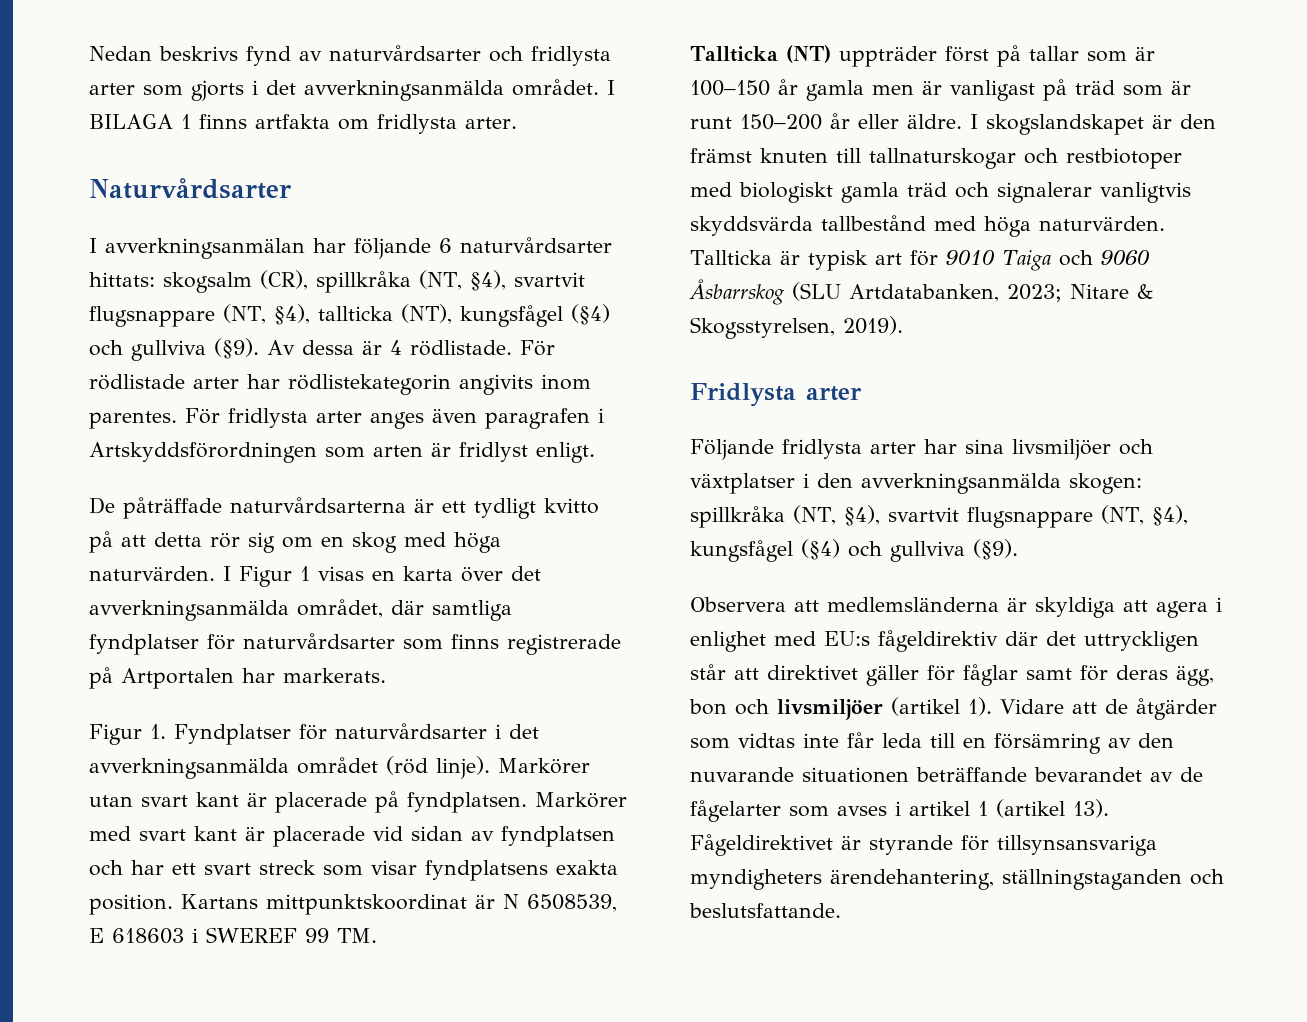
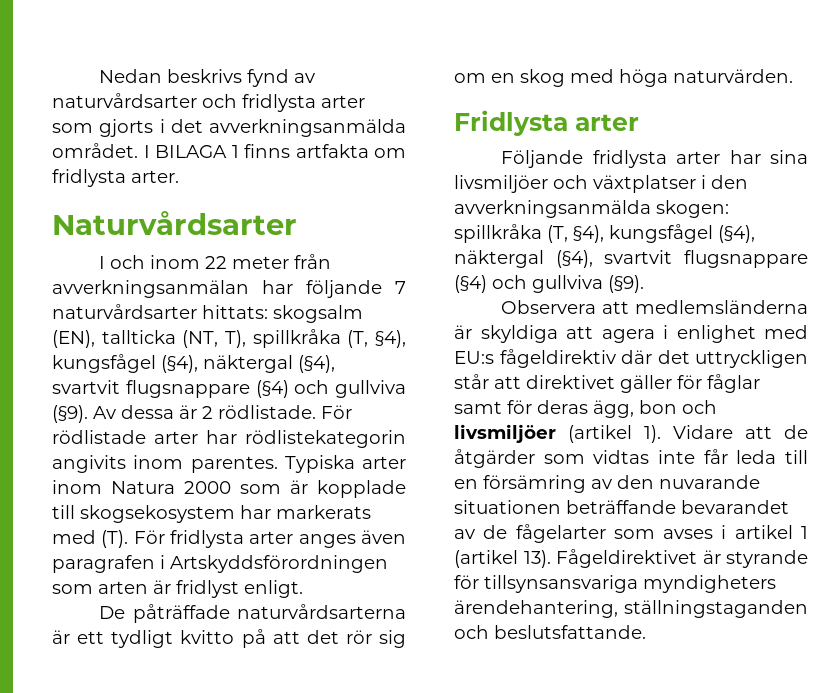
- I avverkningsanmälan har följande 6 naturvårdsarter hittats: skogsalm (CR), spillkråka (NT, §4), svartvit flugsnappare (NT, §4), tallticka (NT), kungsfågel (§4) och gullviva (§9).
+ I och inom 22 meter från avverkningsanmälan har följande 7 naturvårdsarter hittats: skogsalm (EN), tallticka (NT, T), spillkråka (T, §4), kungsfågel (§4), näktergal (§4), svartvit flugsnappare (§4) och gullviva (§9).
- Av dessa är 4 rödlistade.
+ Av dessa är 2 rödlistade.
- För fridlysta arter anges även paragrafen i Artskyddsförordningen som arten är fridlyst enligt.
+ Typiska arter inom Natura 2000 som är kopplade till skogsekosystem har markerats med (T). För fridlysta arter anges även paragrafen i Artskyddsförordningen som arten är fridlyst enligt.
- De påträffade naturvårdsarterna är ett tydligt kvitto på att detta rör sig om en skog med höga naturvärden. I Figur 1 visas en karta över det avverkningsanmälda området, där samtliga fyndplatser för naturvårdsarter som finns registrerade på Artportalen har markerats.
- Figur 1. Fyndplatser för naturvårdsarter i det avverkningsanmälda området (röd linje). Markörer utan svart kant är placerade på fyndplatsen. Markörer med svart kant är placerade vid sidan av fyndplatsen och har ett svart streck som visar fyndplatsens exakta position. Kartans mittpunktskoordinat är N 6508539, E 618603 i SWEREF 99 TM.
- Tallticka (NT) uppträder först på tallar som är 100–150 år gamla men är vanligast på träd som är runt 150–200 år eller äldre. I skogslandskapet är den främst knuten till tallnaturskogar och restbiotoper med biologiskt gamla träd och signalerar vanligtvis skyddsvärda tallbestånd med höga naturvärden. Tallticka är typisk art för 9010 Taiga och 9060 Åsbarrskog (SLU Artdatabanken, 2023; Nitare & Skogsstyrelsen, 2019).
+ De påträffade naturvårdsarterna är ett tydligt kvitto på att det rör sig om en skog med höga naturvärden.
- Följande fridlysta arter har sina livsmiljöer och växtplatser i den avverkningsanmälda skogen: spillkråka (NT, §4), svartvit flugsnappare (NT, §4), kungsfågel (§4) och gullviva (§9).
+ Följande fridlysta arter har sina livsmiljöer och växtplatser i den avverkningsanmälda skogen: spillkråka (T, §4), kungsfågel (§4), näktergal (§4), svartvit flugsnappare (§4) och gullviva (§9).

